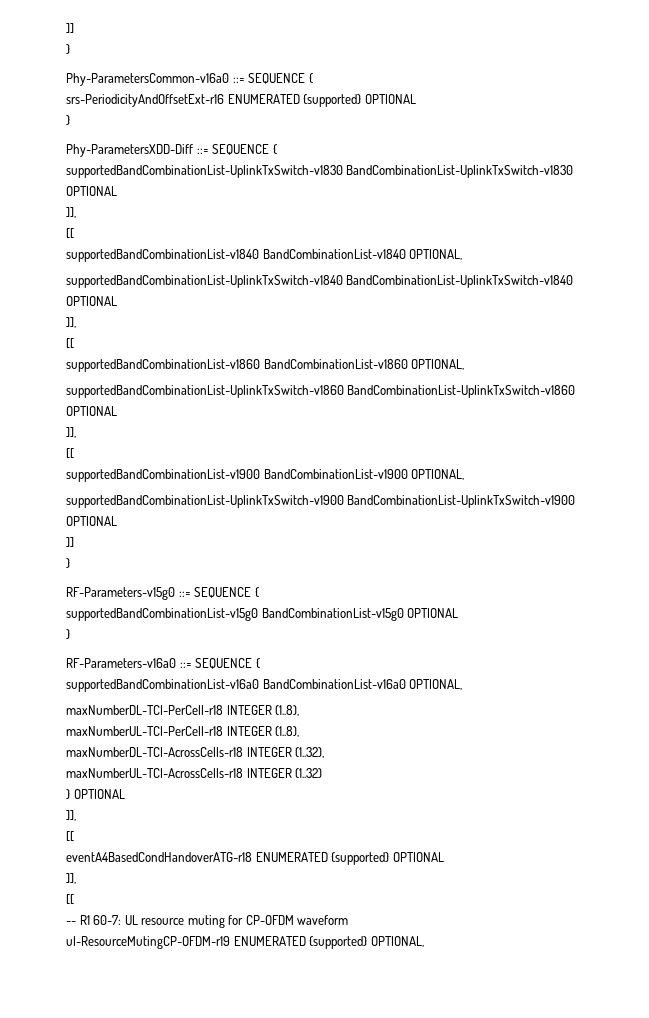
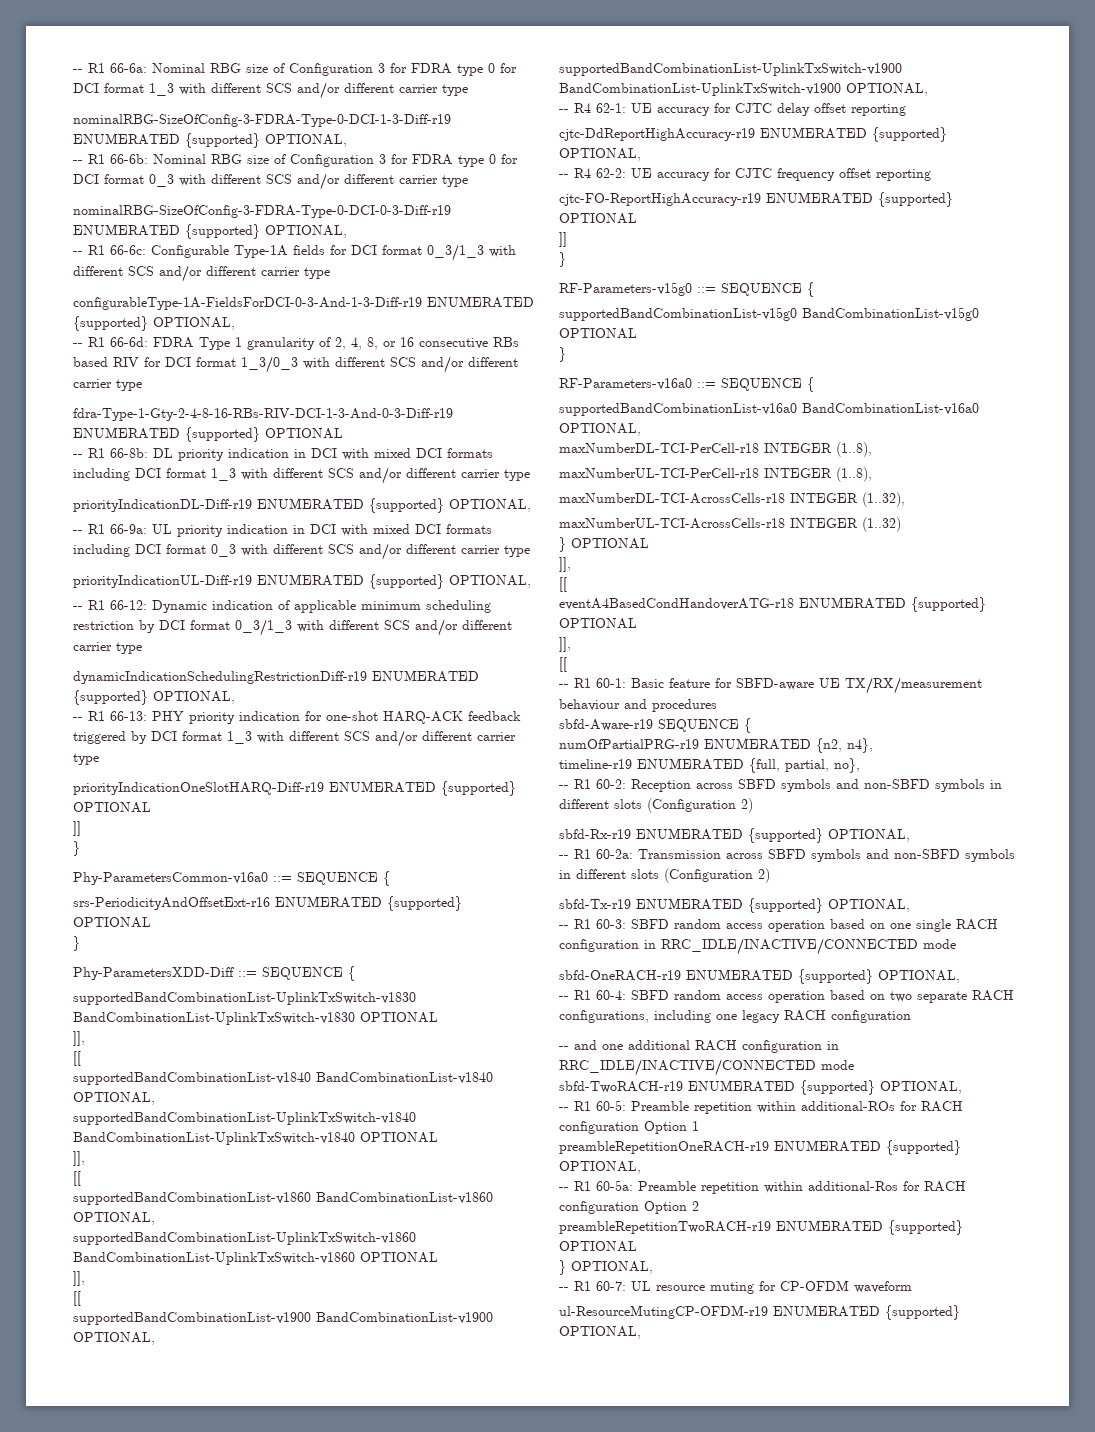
+ -- R1 66-6a: Nominal RBG size of Configuration 3 for FDRA type 0 for DCI format 1_3 with different SCS and/or different carrier type
+ nominalRBG-SizeOfConfig-3-FDRA-Type-0-DCI-1-3-Diff-r19 ENUMERATED {supported} OPTIONAL,
+ -- R1 66-6b: Nominal RBG size of Configuration 3 for FDRA type 0 for DCI format 0_3 with different SCS and/or different carrier type
+ nominalRBG-SizeOfConfig-3-FDRA-Type-0-DCI-0-3-Diff-r19 ENUMERATED {supported} OPTIONAL,
+ -- R1 66-6c: Configurable Type-1A fields for DCI format 0_3/1_3 with different SCS and/or different carrier type
+ configurableType-1A-FieldsForDCI-0-3-And-1-3-Diff-r19 ENUMERATED {supported} OPTIONAL,
+ -- R1 66-6d: FDRA Type 1 granularity of 2, 4, 8, or 16 consecutive RBs based RIV for DCI format 1_3/0_3 with different SCS and/or different carrier type
+ fdra-Type-1-Gty-2-4-8-16-RBs-RIV-DCI-1-3-And-0-3-Diff-r19 ENUMERATED {supported} OPTIONAL
+ -- R1 66-8b: DL priority indication in DCI with mixed DCI formats including DCI format 1_3 with different SCS and/or different carrier type
+ priorityIndicationDL-Diff-r19 ENUMERATED {supported} OPTIONAL,
+ -- R1 66-9a: UL priority indication in DCI with mixed DCI formats including DCI format 0_3 with different SCS and/or different carrier type
+ priorityIndicationUL-Diff-r19 ENUMERATED {supported} OPTIONAL,
+ -- R1 66-12: Dynamic indication of applicable minimum scheduling restriction by DCI format 0_3/1_3 with different SCS and/or different carrier type
+ dynamicIndicationSchedulingRestrictionDiff-r19 ENUMERATED {supported} OPTIONAL,
+ -- R1 66-13: PHY priority indication for one-shot HARQ-ACK feedback triggered by DCI format 1_3 with different SCS and/or different carrier type
+ priorityIndicationOneSlotHARQ-Diff-r19 ENUMERATED {supported} OPTIONAL
- supportedBandCombinationList-UplinkTxSwitch-v1900 BandCombinationList-UplinkTxSwitch-v1900 OPTIONAL
+ supportedBandCombinationList-UplinkTxSwitch-v1900 BandCombinationList-UplinkTxSwitch-v1900 OPTIONAL,
+ -- R4 62-1: UE accuracy for CJTC delay offset reporting
+ cjtc-DdReportHighAccuracy-r19 ENUMERATED {supported} OPTIONAL,
+ -- R4 62-2: UE accuracy for CJTC frequency offset reporting
+ cjtc-FO-ReportHighAccuracy-r19 ENUMERATED {supported} OPTIONAL
+ -- R1 60-1: Basic feature for SBFD-aware UE TX/RX/measurement behaviour and procedures
+ sbfd-Aware-r19 SEQUENCE {
+ numOfPartialPRG-r19 ENUMERATED {n2, n4},
+ timeline-r19 ENUMERATED {full, partial, no},
+ -- R1 60-2: Reception across SBFD symbols and non-SBFD symbols in different slots (Configuration 2)
+ sbfd-Rx-r19 ENUMERATED {supported} OPTIONAL,
+ -- R1 60-2a: Transmission across SBFD symbols and non-SBFD symbols in different slots (Configuration 2)
+ sbfd-Tx-r19 ENUMERATED {supported} OPTIONAL,
+ -- R1 60-3: SBFD random access operation based on one single RACH configuration in RRC_IDLE/INACTIVE/CONNECTED mode
+ sbfd-OneRACH-r19 ENUMERATED {supported} OPTIONAL,
+ -- R1 60-4: SBFD random access operation based on two separate RACH configurations, including one legacy RACH configuration
+ -- and one additional RACH configuration in RRC_IDLE/INACTIVE/CONNECTED mode
+ sbfd-TwoRACH-r19 ENUMERATED {supported} OPTIONAL,
+ -- R1 60-5: Preamble repetition within additional-ROs for RACH configuration Option 1
+ preambleRepetitionOneRACH-r19 ENUMERATED {supported} OPTIONAL,
+ -- R1 60-5a: Preamble repetition within additional-Ros for RACH configuration Option 2
+ preambleRepetitionTwoRACH-r19 ENUMERATED {supported} OPTIONAL
+ } OPTIONAL,

